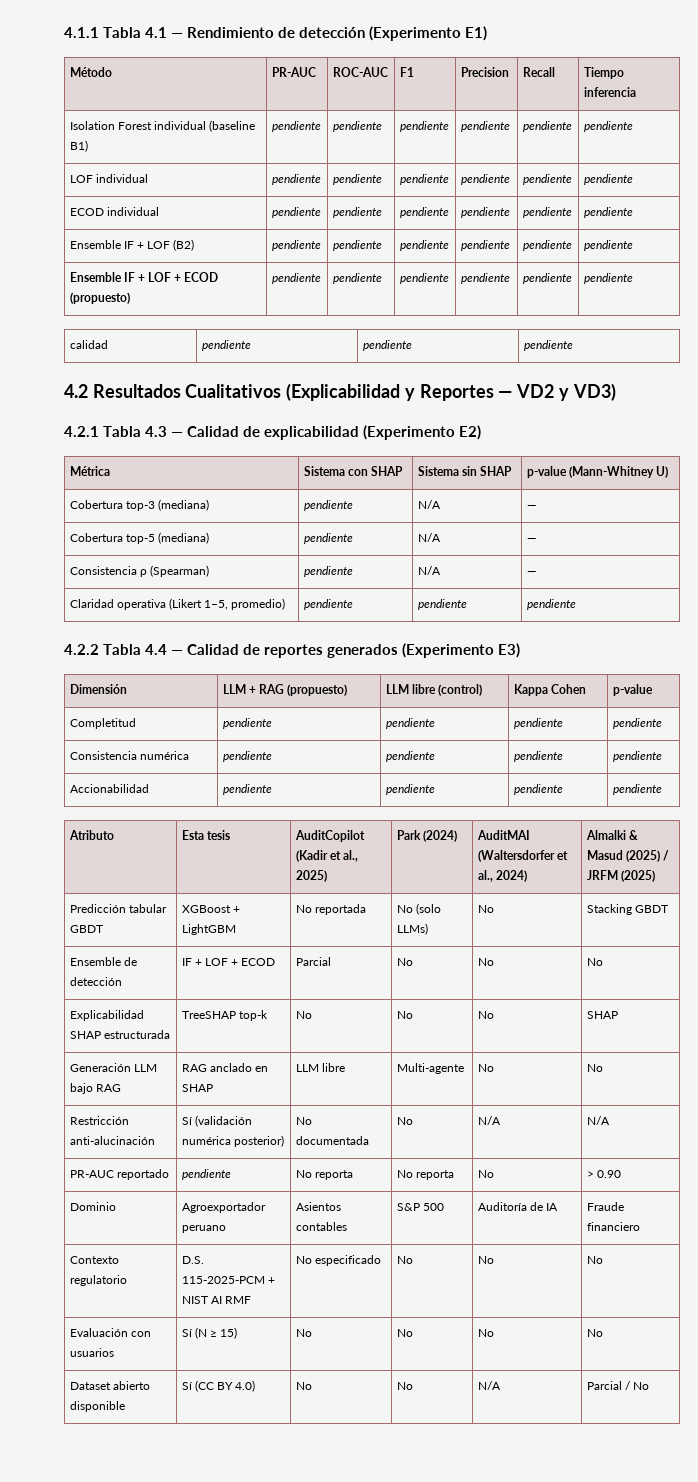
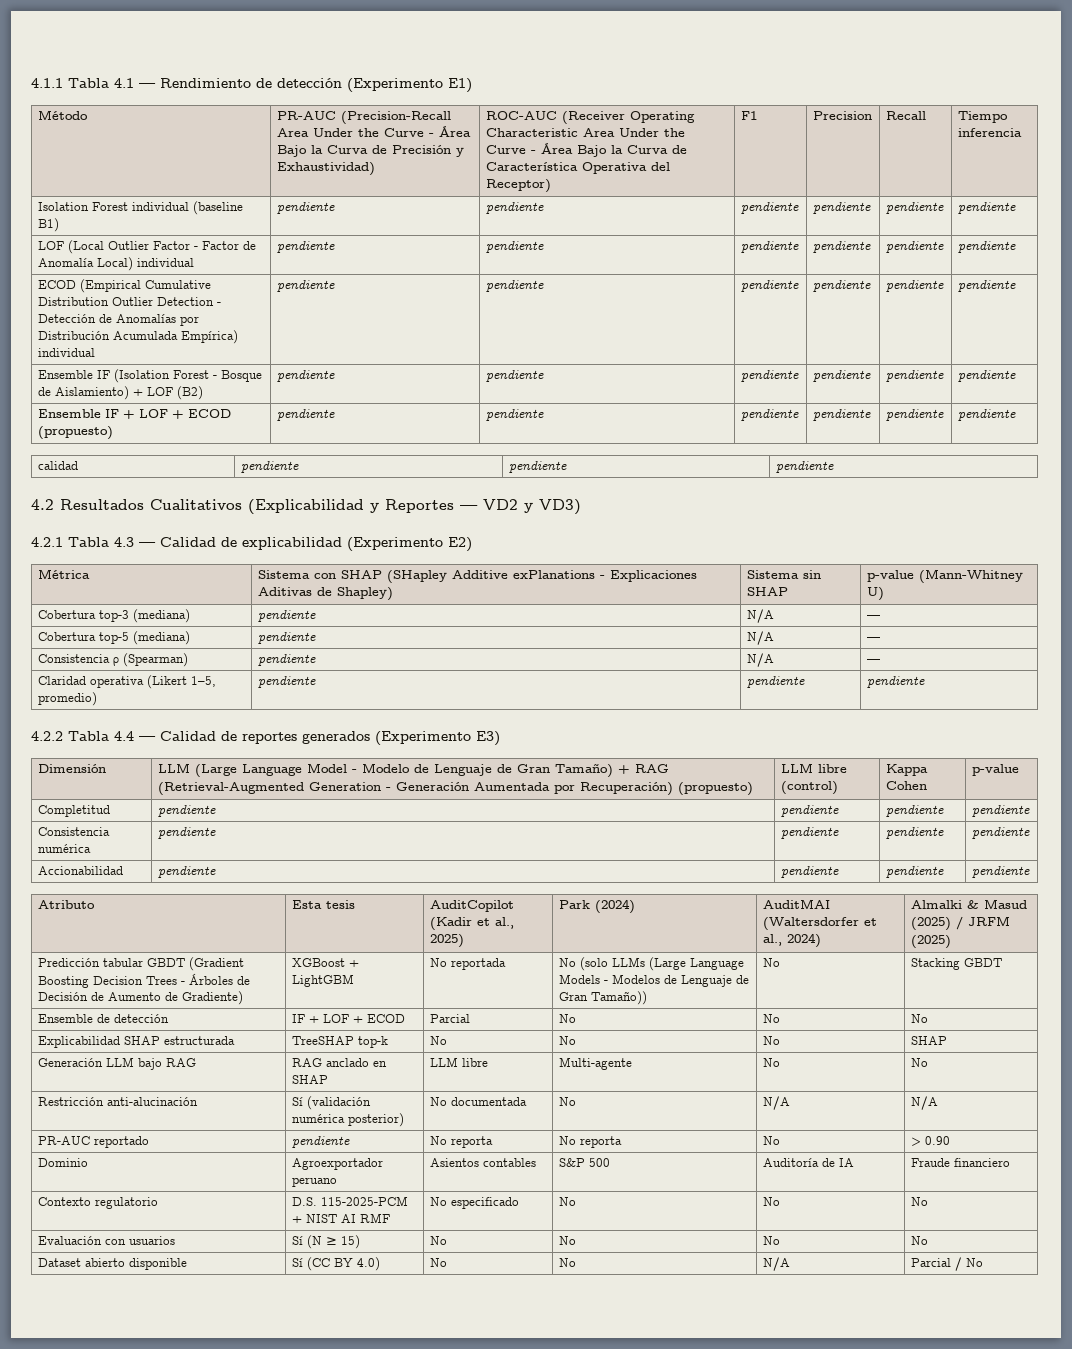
- Método | PR-AUC | ROC-AUC | F1 | Precision | Recall | Tiempo inferencia
+ Método | PR-AUC (Precision-Recall Area Under the Curve - Área Bajo la Curva de Precisión y Exhaustividad) | ROC-AUC (Receiver Operating Characteristic Area Under the Curve - Área Bajo la Curva de Característica Operativa del Receptor) | F1 | Precision | Recall | Tiempo inferencia
- LOF individual | pendiente | pendiente | pendiente | pendiente | pendiente | pendiente
+ LOF (Local Outlier Factor - Factor de Anomalía Local) individual | pendiente | pendiente | pendiente | pendiente | pendiente | pendiente
- ECOD individual | pendiente | pendiente | pendiente | pendiente | pendiente | pendiente
+ ECOD (Empirical Cumulative Distribution Outlier Detection - Detección de Anomalías por Distribución Acumulada Empírica) individual | pendiente | pendiente | pendiente | pendiente | pendiente | pendiente
- Ensemble IF + LOF (B2) | pendiente | pendiente | pendiente | pendiente | pendiente | pendiente
+ Ensemble IF (Isolation Forest - Bosque de Aislamiento) + LOF (B2) | pendiente | pendiente | pendiente | pendiente | pendiente | pendiente
- Métrica | Sistema con SHAP | Sistema sin SHAP | p-value (Mann-Whitney U)
+ Métrica | Sistema con SHAP (SHapley Additive exPlanations - Explicaciones Aditivas de Shapley) | Sistema sin SHAP | p-value (Mann-Whitney U)
- Dimensión | LLM + RAG (propuesto) | LLM libre (control) | Kappa Cohen | p-value
+ Dimensión | LLM (Large Language Model - Modelo de Lenguaje de Gran Tamaño) + RAG (Retrieval-Augmented Generation - Generación Aumentada por Recuperación) (propuesto) | LLM libre (control) | Kappa Cohen | p-value
- Predicción tabular GBDT | XGBoost + LightGBM | No reportada | No (solo LLMs) | No | Stacking GBDT
+ Predicción tabular GBDT (Gradient Boosting Decision Trees - Árboles de Decisión de Aumento de Gradiente) | XGBoost + LightGBM | No reportada | No (solo LLMs (Large Language Models - Modelos de Lenguaje de Gran Tamaño)) | No | Stacking GBDT

